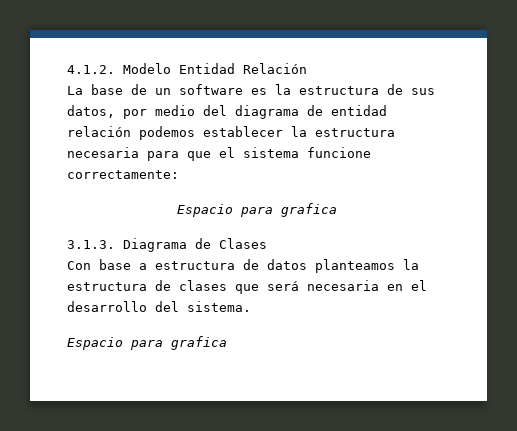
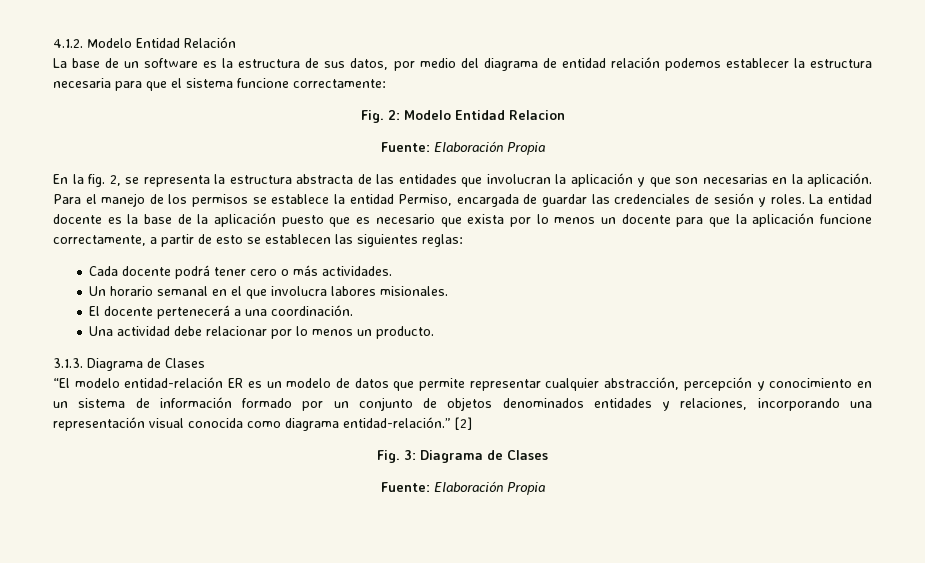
  La base de un software es la estructura de sus datos, por medio del diagrama de entidad relación podemos establecer la estructura necesaria para que el sistema funcione correctamente:
- Espacio para grafica
+ Fig. 2: Modelo Entidad Relacion
+ Fuente: Elaboración Propia
+ En la fig. 2, se representa la estructura abstracta de las entidades que involucran la aplicación y que son necesarias en la aplicación. Para el manejo de los permisos se establece la entidad Permiso, encargada de guardar las credenciales de sesión y roles. La entidad docente es la base de la aplicación puesto que es necesario que exista por lo menos un docente para que la aplicación funcione correctamente, a partir de esto se establecen las siguientes reglas:
+ Cada docente podrá tener cero o más actividades.
+ Un horario semanal en el que involucra labores misionales.
+ El docente pertenecerá a una coordinación.
+ Una actividad debe relacionar por lo menos un producto.
  3.1.3. Diagrama de Clases
- Con base a estructura de datos planteamos la estructura de clases que será necesaria en el desarrollo del sistema.
- Espacio para grafica
+ “El modelo entidad-relación ER es un modelo de datos que permite representar cualquier abstracción, percepción y conocimiento en un sistema de información formado por un conjunto de objetos denominados entidades y relaciones, incorporando una representación visual conocida como diagrama entidad-relación.” [2]
+ Fig. 3: Diagrama de Clases
+ Fuente: Elaboración Propia

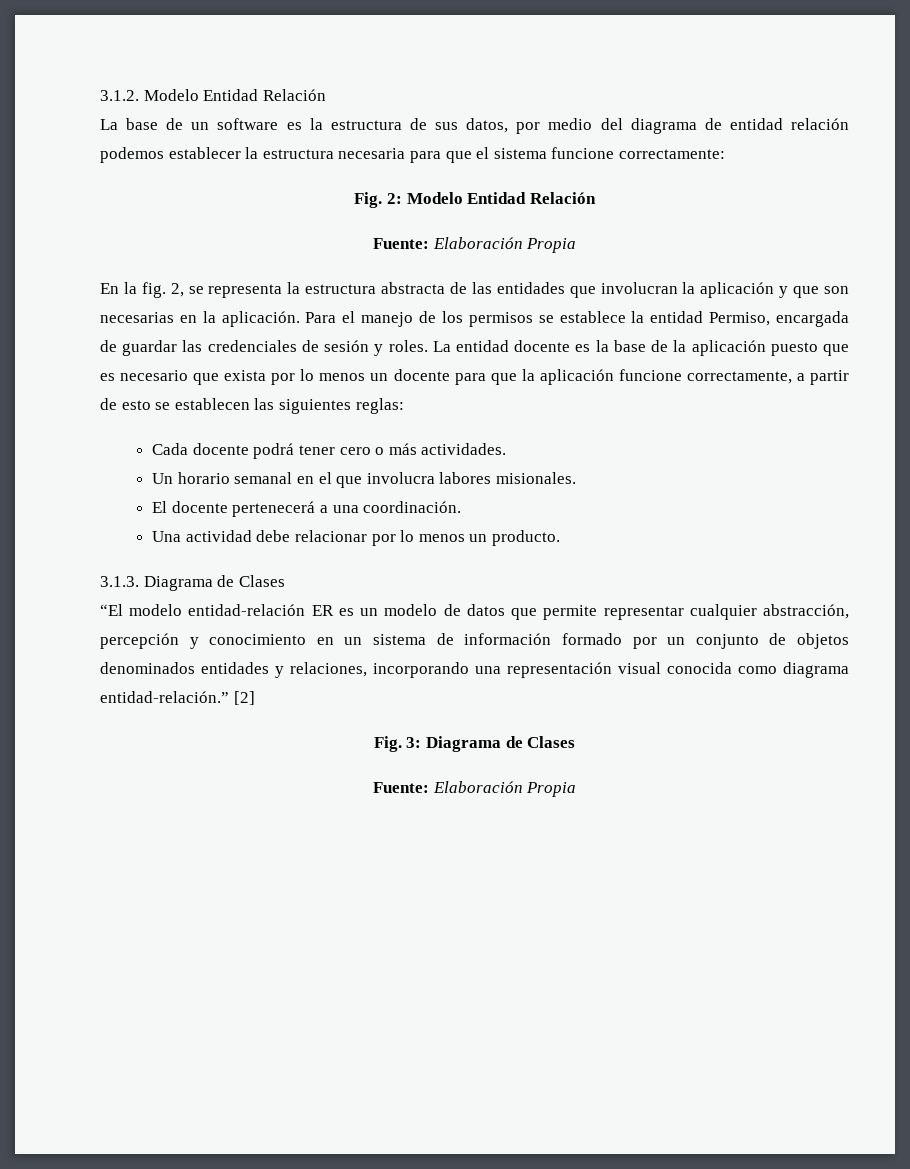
- 4.1.2. Modelo Entidad Relación
+ 3.1.2. Modelo Entidad Relación
- Fig. 2: Modelo Entidad Relacion
+ Fig. 2: Modelo Entidad Relación

